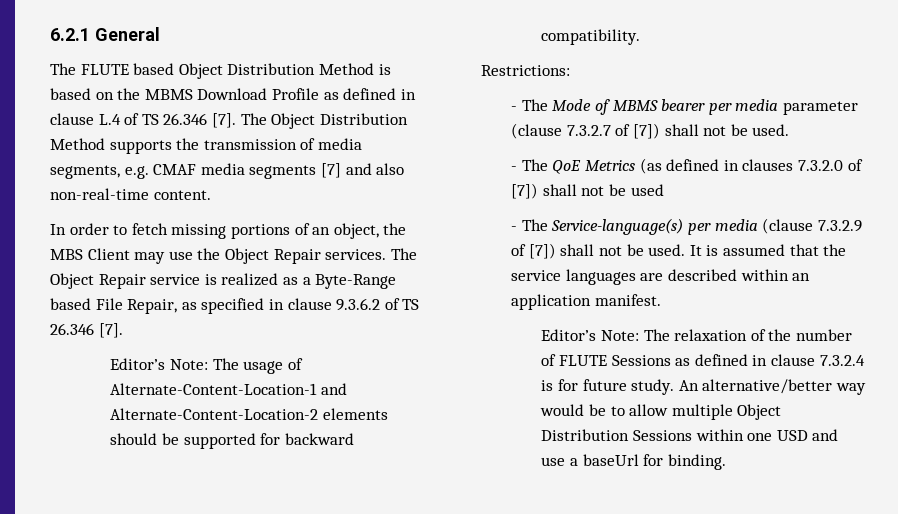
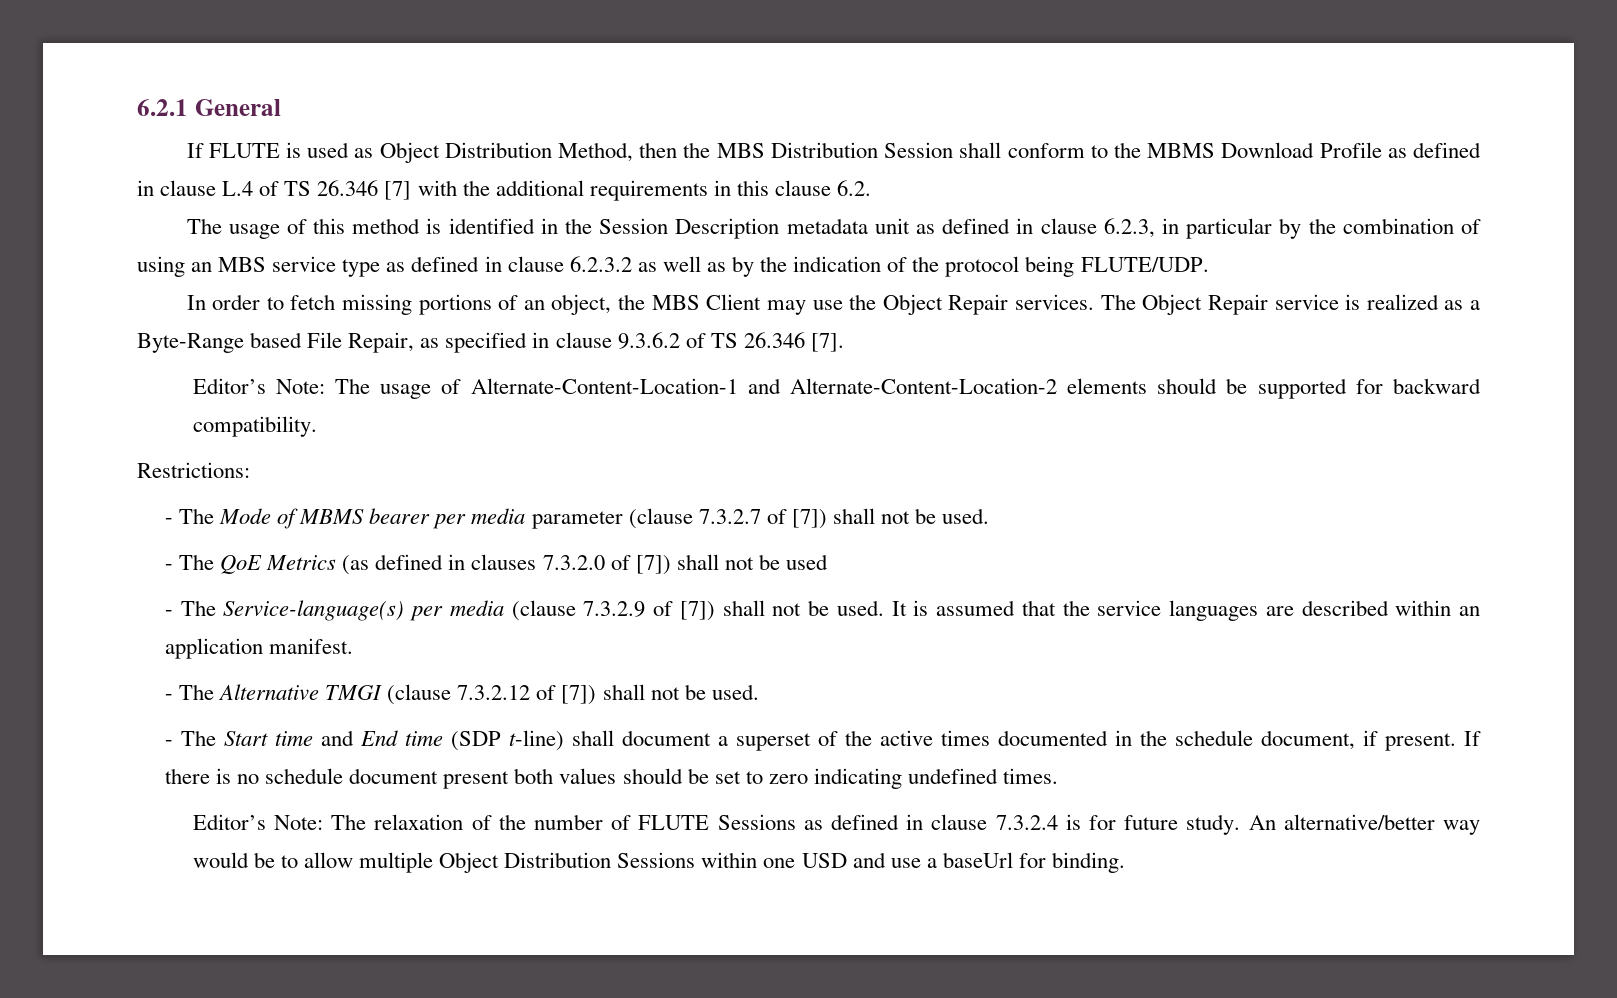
- The FLUTE based Object Distribution Method is based on the MBMS Download Profile as defined in clause L.4 of TS 26.346 [7]. The Object Distribution Method supports the transmission of media segments, e.g. CMAF media segments [7] and also non-real-time content.
+ If FLUTE is used as Object Distribution Method, then the MBS Distribution Session shall conform to the MBMS Download Profile as defined in clause L.4 of TS 26.346 [7] with the additional requirements in this clause 6.2.
+ The usage of this method is identified in the Session Description metadata unit as defined in clause 6.2.3, in particular by the combination of using an MBS service type as defined in clause 6.2.3.2 as well as by the indication of the protocol being FLUTE/UDP.
+ - The Alternative TMGI (clause 7.3.2.12 of [7]) shall not be used.
+ - The Start time and End time (SDP t-line) shall document a superset of the active times documented in the schedule document, if present. If there is no schedule document present both values should be set to zero indicating undefined times.

